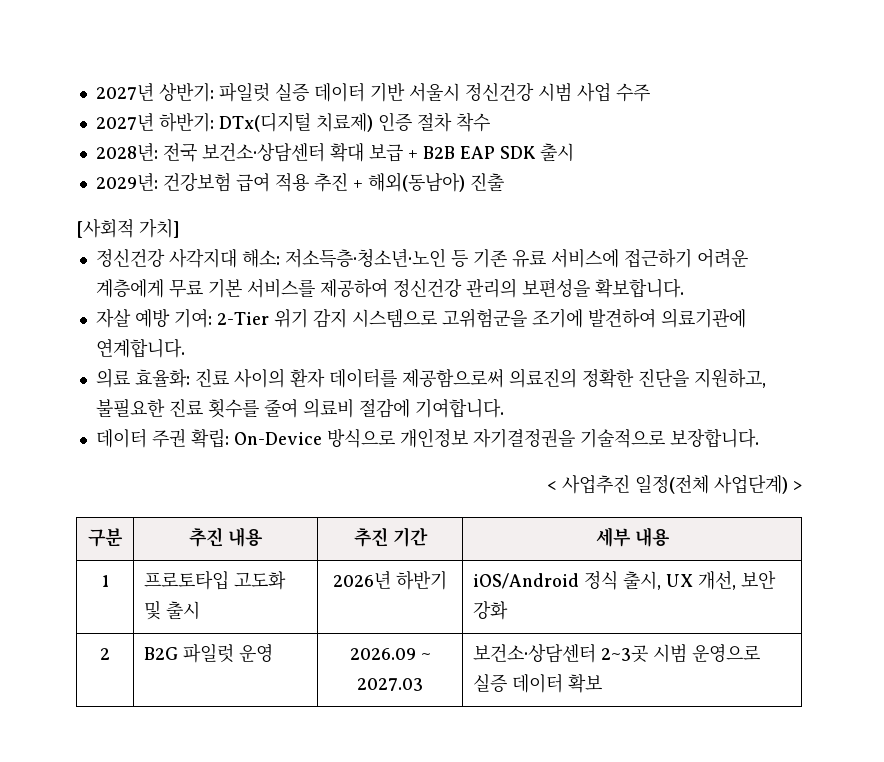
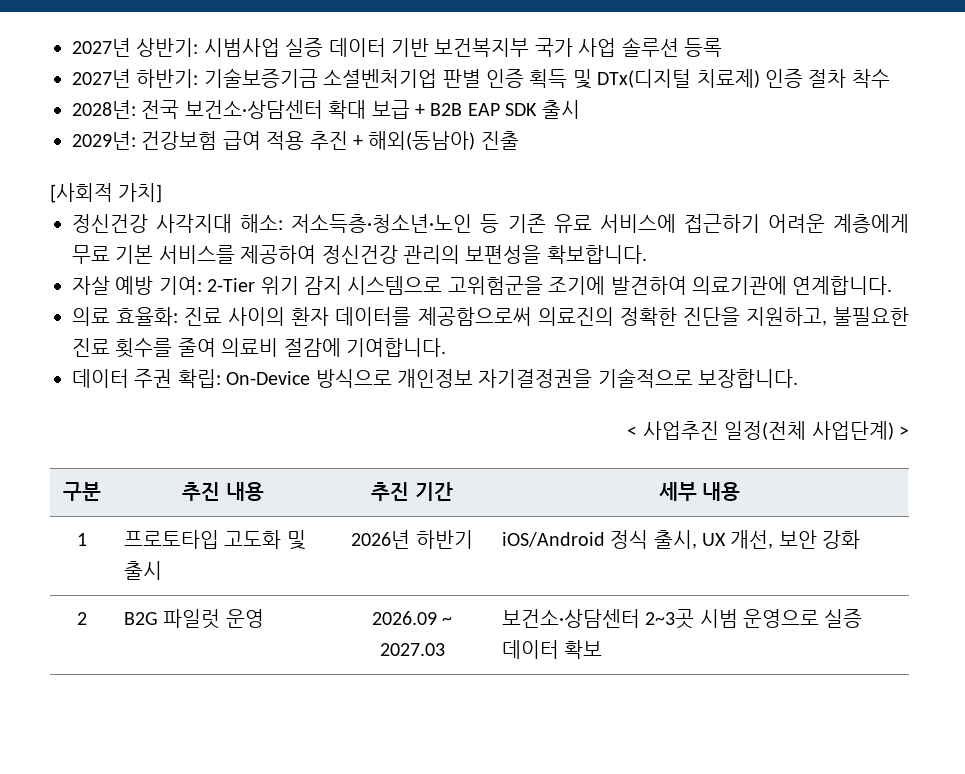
- 2027년 상반기: 파일럿 실증 데이터 기반 서울시 정신건강 시범 사업 수주
- 2027년 하반기: DTx(디지털 치료제) 인증 절차 착수
+ 2027년 상반기: 시범사업 실증 데이터 기반 보건복지부 국가 사업 솔루션 등록
+ 2027년 하반기: 기술보증기금 소셜벤처기업 판별 인증 획득 및 DTx(디지털 치료제) 인증 절차 착수

